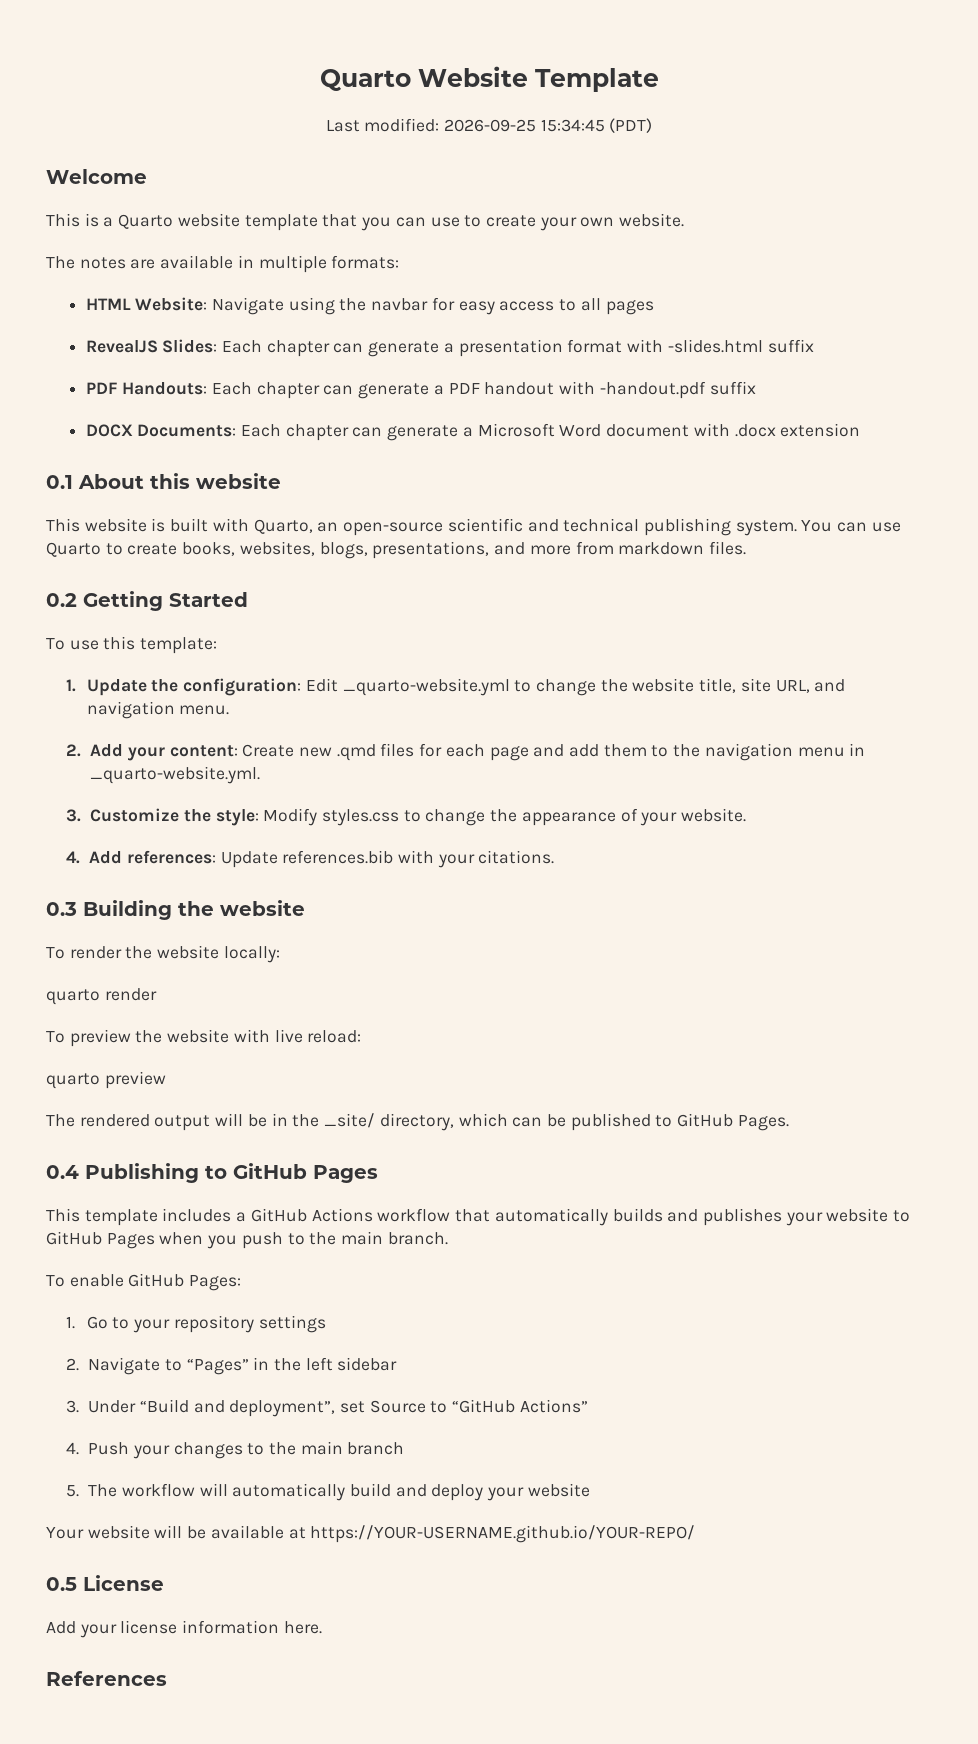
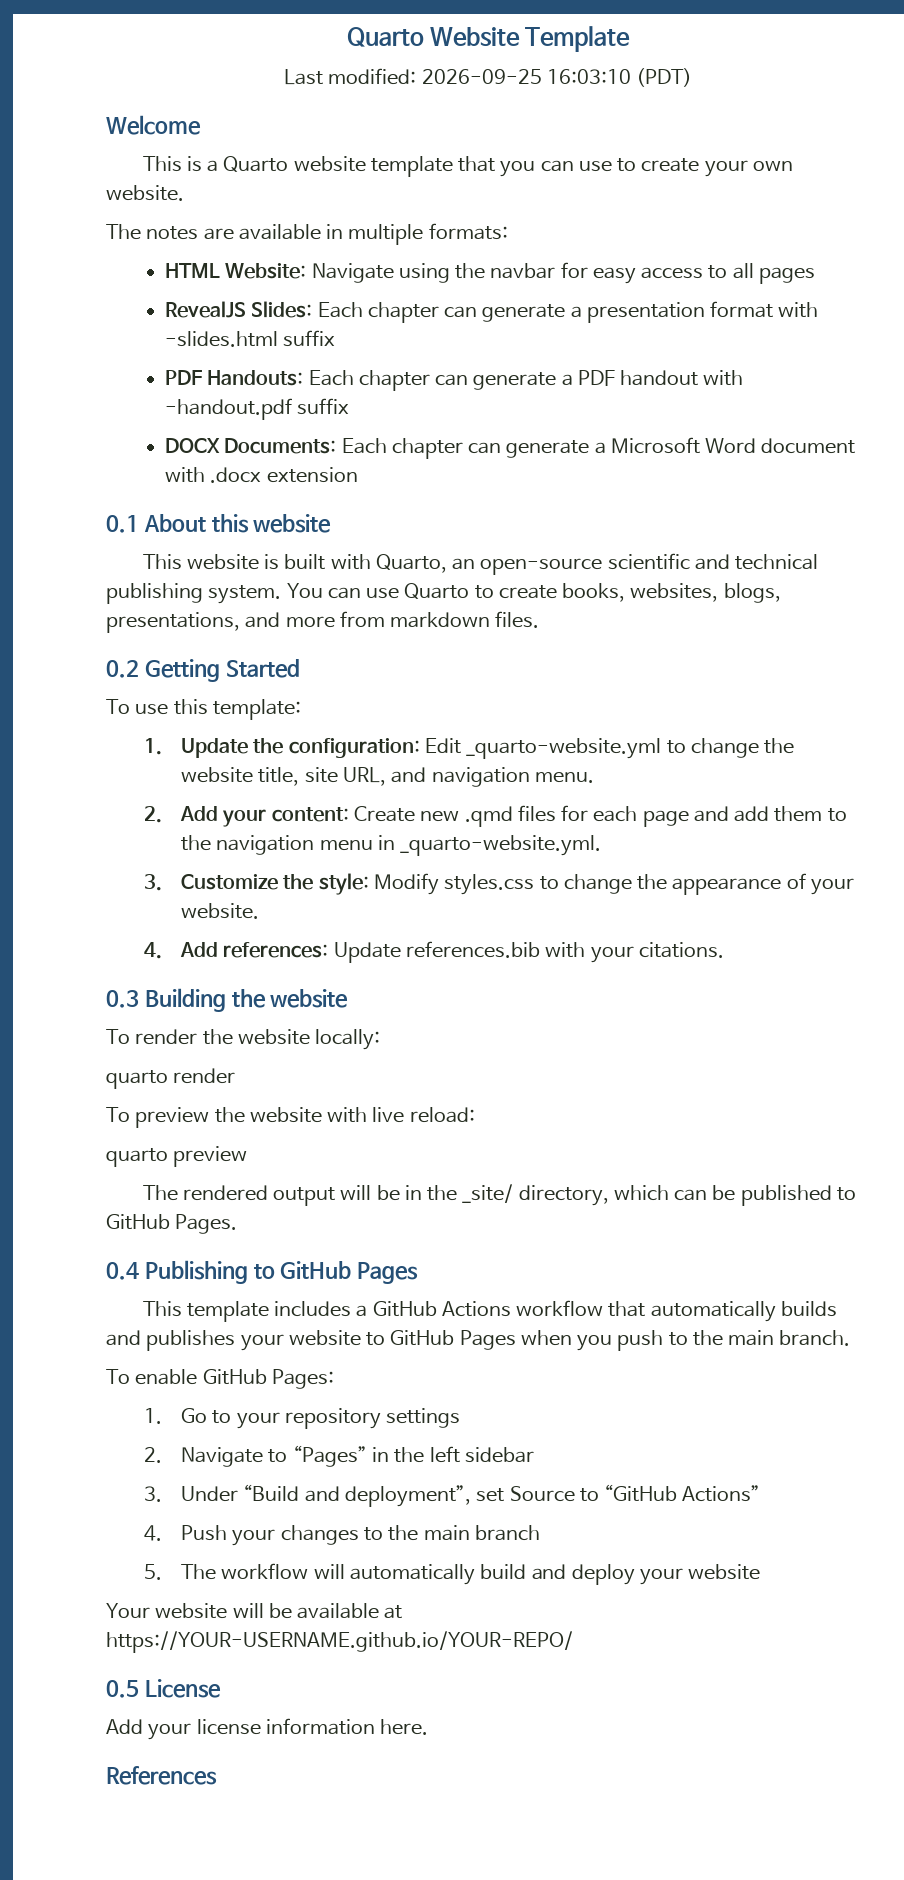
- Last modified: 2026-09-25 15:34:45 (PDT)
+ Last modified: 2026-09-25 16:03:10 (PDT)

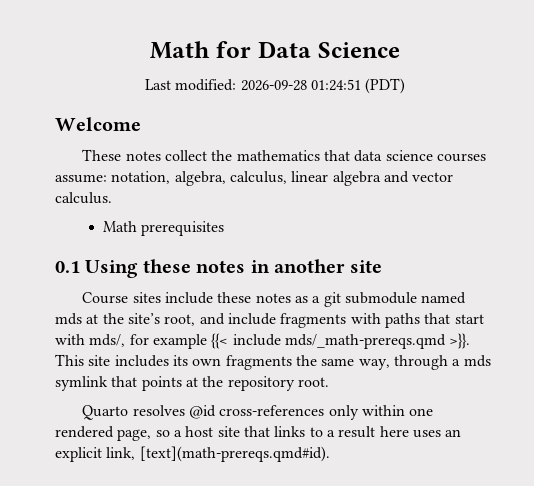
- Quarto Website Template
+ Math for Data Science
- Last modified: 2026-09-25 16:03:10 (PDT)
+ Last modified: 2026-09-28 01:24:51 (PDT)
- This is a Quarto website template that you can use to create your own website.
- The notes are available in multiple formats:
- HTML Website: Navigate using the navbar for easy access to all pages
- RevealJS Slides: Each chapter can generate a presentation format with -slides.html suffix
- PDF Handouts: Each chapter can generate a PDF handout with -handout.pdf suffix
- DOCX Documents: Each chapter can generate a Microsoft Word document with .docx extension
- 0.1 About this website
- This website is built with Quarto, an open-source scientific and technical publishing system. You can use Quarto to create books, websites, blogs, presentations, and more from markdown files.
- 0.2 Getting Started
- To use this template:
- 1. Update the configuration: Edit _quarto-website.yml to change the website title, site URL, and navigation menu.
- 2. Add your content: Create new .qmd files for each page and add them to the navigation menu in _quarto-website.yml.
- 3. Customize the style: Modify styles.css to change the appearance of your website.
- 4. Add references: Update references.bib with your citations.
- 0.3 Building the website
- To render the website locally:
- quarto render
- To preview the website with live reload:
- quarto preview
- The rendered output will be in the _site/ directory, which can be published to GitHub Pages.
- 0.4 Publishing to GitHub Pages
- This template includes a GitHub Actions workflow that automatically builds and publishes your website to GitHub Pages when you push to the main branch.
- To enable GitHub Pages:
- 1. Go to your repository settings
- 2. Navigate to “Pages” in the left sidebar
- 3. Under “Build and deployment”, set Source to “GitHub Actions”
- 4. Push your changes to the main branch
- 5. The workflow will automatically build and deploy your website
- Your website will be available at https://YOUR-USERNAME.github.io/YOUR-REPO/
- 0.5 License
- Add your license information here.
- References
+ These notes collect the mathematics that data science courses assume: notation, algebra, calculus, linear algebra and vector calculus.
+ Math prerequisites
+ 0.1 Using these notes in another site
+ Course sites include these notes as a git submodule named mds at the site’s root, and include fragments with paths that start with mds/, for example {{< include mds/_math-prereqs.qmd >}}. This site includes its own fragments the same way, through a mds symlink that points at the repository root.
+ Quarto resolves @id cross-references only within one rendered page, so a host site that links to a result here uses an explicit link, [text](math-prereqs.qmd#id).

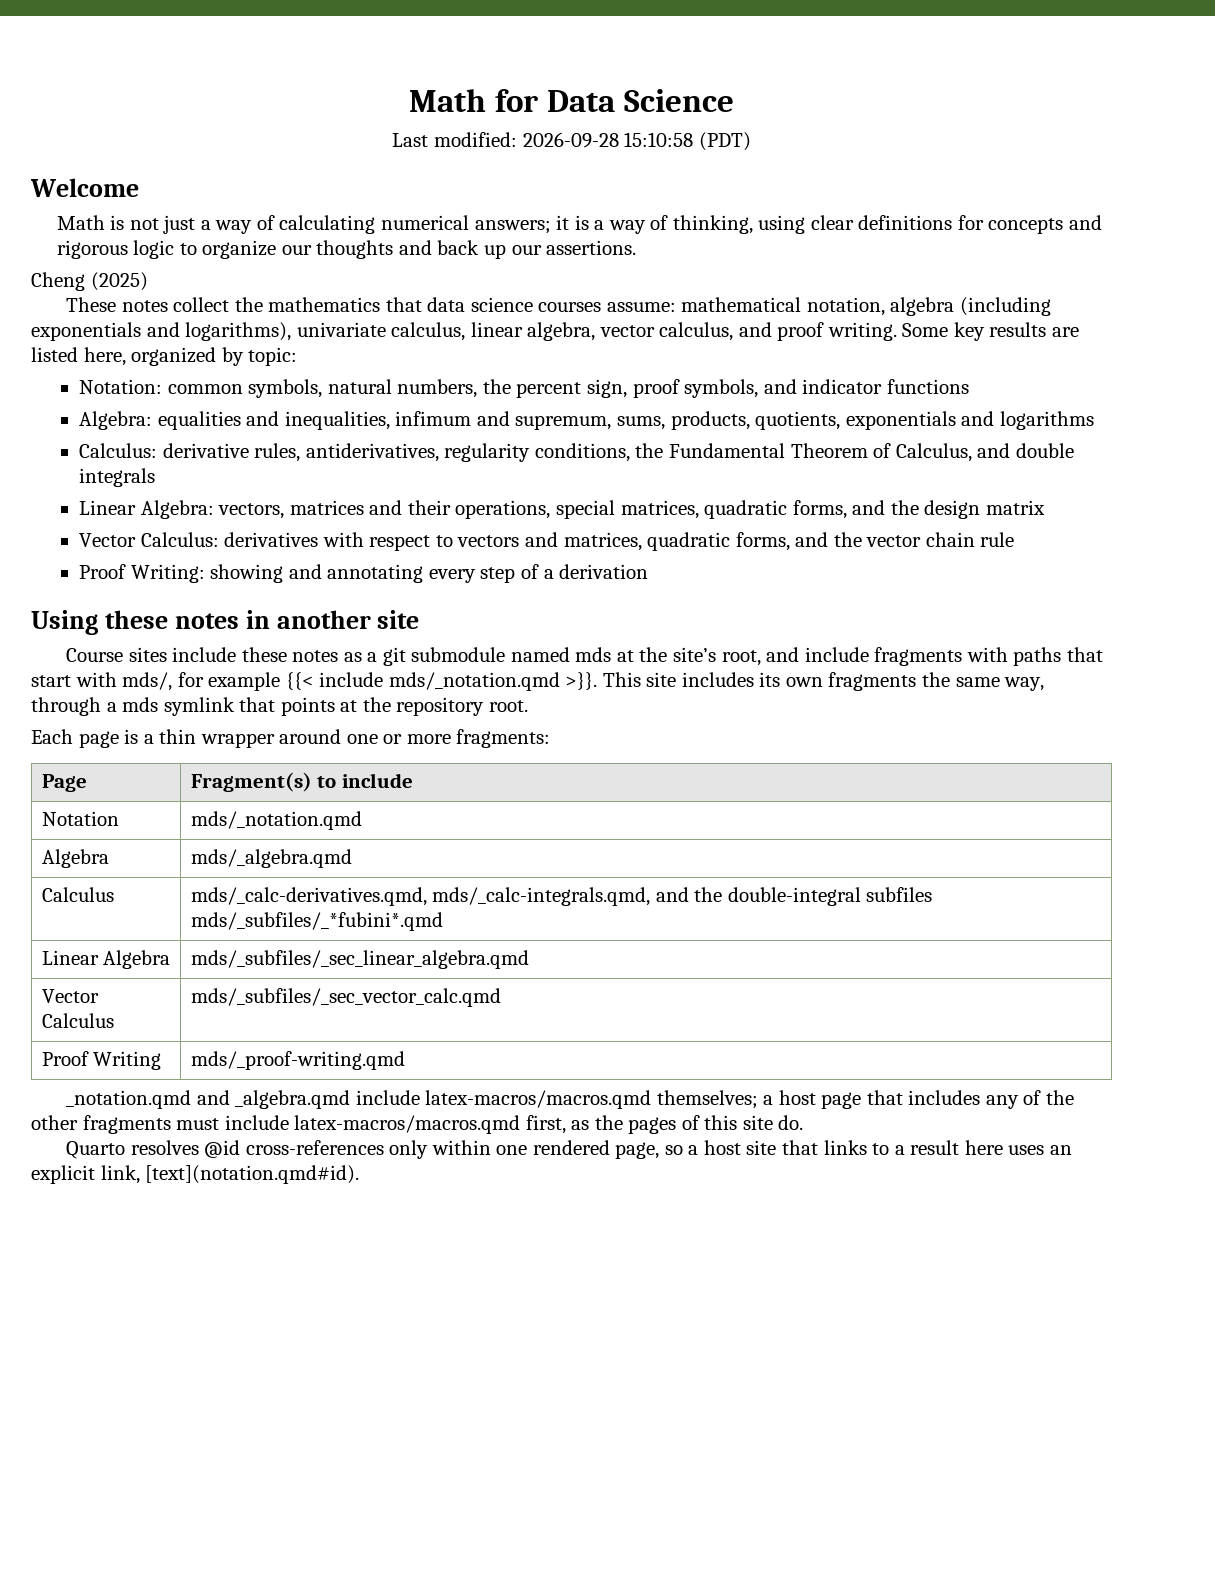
- Last modified: 2026-09-28 01:24:51 (PDT)
+ Last modified: 2026-09-28 15:10:58 (PDT)
+ Math is not just a way of calculating numerical answers; it is a way of thinking, using clear definitions for concepts and rigorous logic to organize our thoughts and back up our assertions.
+ Cheng (2025)
- These notes collect the mathematics that data science courses assume: notation, algebra, calculus, linear algebra and vector calculus.
- Math prerequisites
- 0.1 Using these notes in another site
+ These notes collect the mathematics that data science courses assume: mathematical notation, algebra (including exponentials and logarithms), univariate calculus, linear algebra, vector calculus, and proof writing. Some key results are listed here, organized by topic:
+ Notation: common symbols, natural numbers, the percent sign, proof symbols, and indicator functions
+ Algebra: equalities and inequalities, infimum and supremum, sums, products, quotients, exponentials and logarithms
+ Calculus: derivative rules, antiderivatives, regularity conditions, the Fundamental Theorem of Calculus, and double integrals
+ Linear Algebra: vectors, matrices and their operations, special matrices, quadratic forms, and the design matrix
+ Vector Calculus: derivatives with respect to vectors and matrices, quadratic forms, and the vector chain rule
+ Proof Writing: showing and annotating every step of a derivation
+ Using these notes in another site
- Course sites include these notes as a git submodule named mds at the site’s root, and include fragments with paths that start with mds/, for example {{< include mds/_math-prereqs.qmd >}}.
+ Course sites include these notes as a git submodule named mds at the site’s root, and include fragments with paths that start with mds/, for example {{< include mds/_notation.qmd >}}.
+ Each page is a thin wrapper around one or more fragments:
+ Page | Fragment(s) to include
+ Notation | mds/_notation.qmd
+ Algebra | mds/_algebra.qmd
+ Calculus | mds/_calc-derivatives.qmd, mds/_calc-integrals.qmd, and the double-integral subfiles mds/_subfiles/_*fubini*.qmd
+ Linear Algebra | mds/_subfiles/_sec_linear_algebra.qmd
+ Vector Calculus | mds/_subfiles/_sec_vector_calc.qmd
+ Proof Writing | mds/_proof-writing.qmd
+ _notation.qmd and _algebra.qmd include latex-macros/macros.qmd themselves; a host page that includes any of the other fragments must include latex-macros/macros.qmd first, as the pages of this site do.
- Quarto resolves @id cross-references only within one rendered page, so a host site that links to a result here uses an explicit link, [text](math-prereqs.qmd#id).
+ Quarto resolves @id cross-references only within one rendered page, so a host site that links to a result here uses an explicit link, [text](notation.qmd#id).

